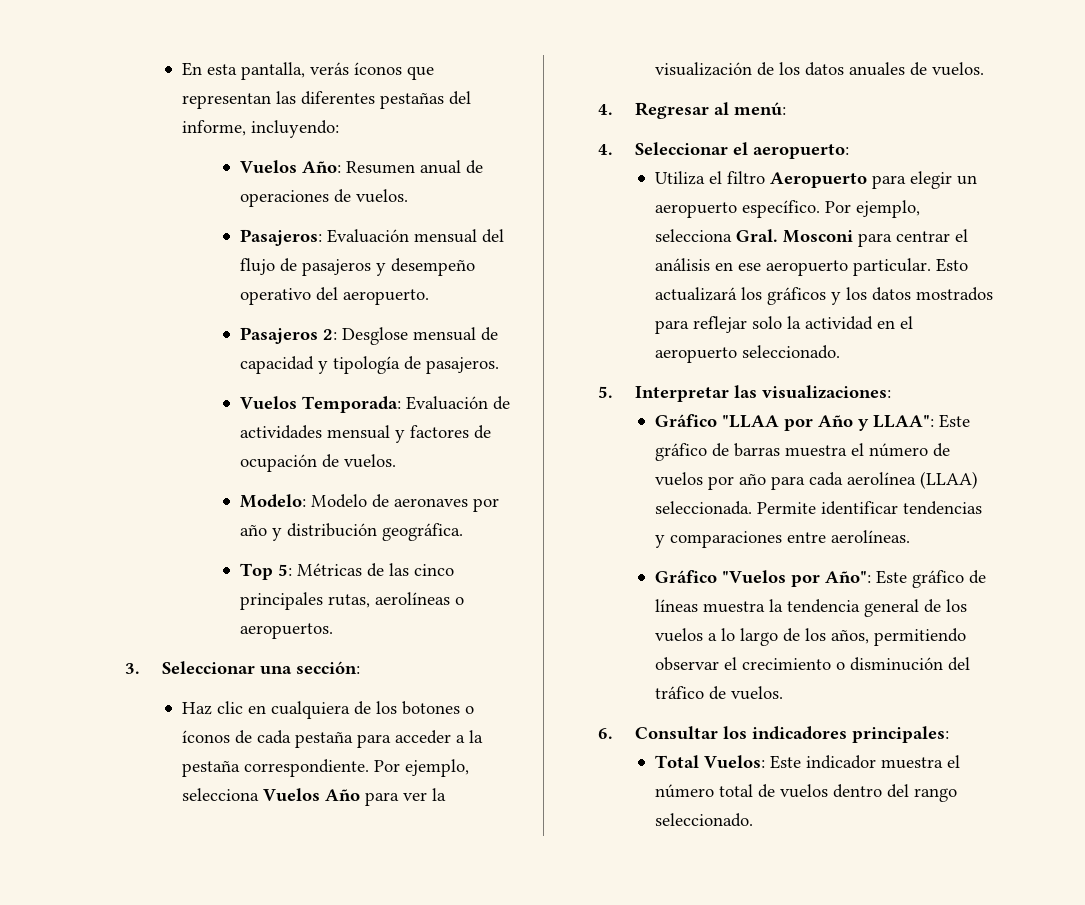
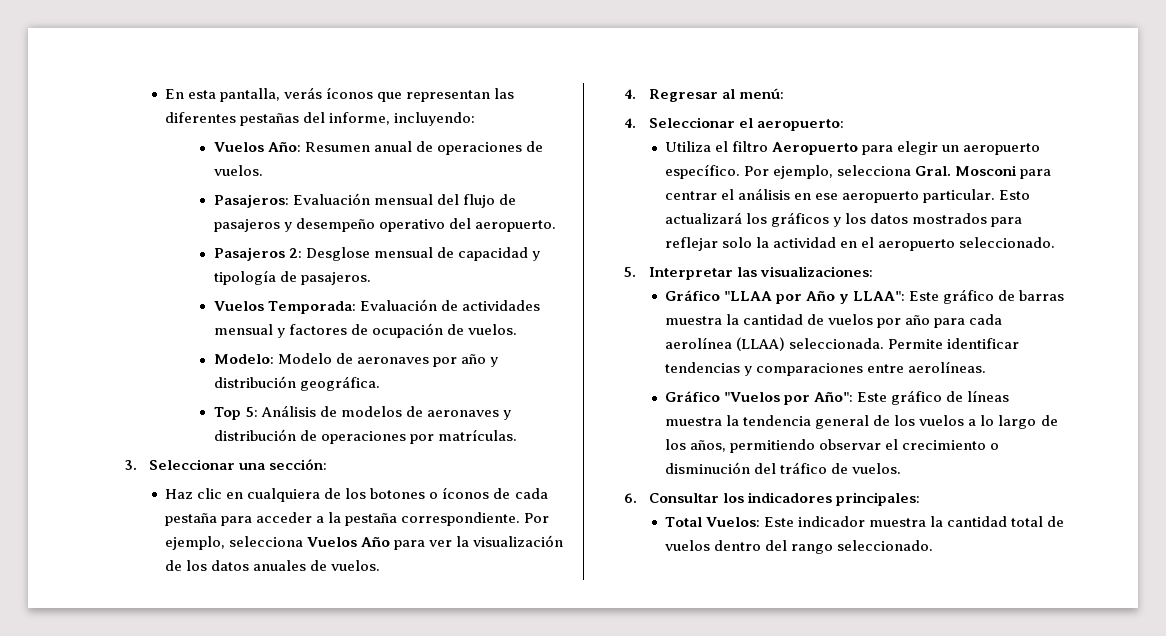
- Top 5: Métricas de las cinco principales rutas, aerolíneas o aeropuertos.
+ Top 5: Análisis de modelos de aeronaves y distribución de operaciones por matrículas.
- Gráfico "LLAA por Año y LLAA": Este gráfico de barras muestra el número de vuelos por año para cada aerolínea (LLAA) seleccionada.
+ Gráfico "LLAA por Año y LLAA": Este gráfico de barras muestra la cantidad de vuelos por año para cada aerolínea (LLAA) seleccionada.
- Total Vuelos: Este indicador muestra el número total de vuelos dentro del rango seleccionado.
+ Total Vuelos: Este indicador muestra la cantidad total de vuelos dentro del rango seleccionado.

